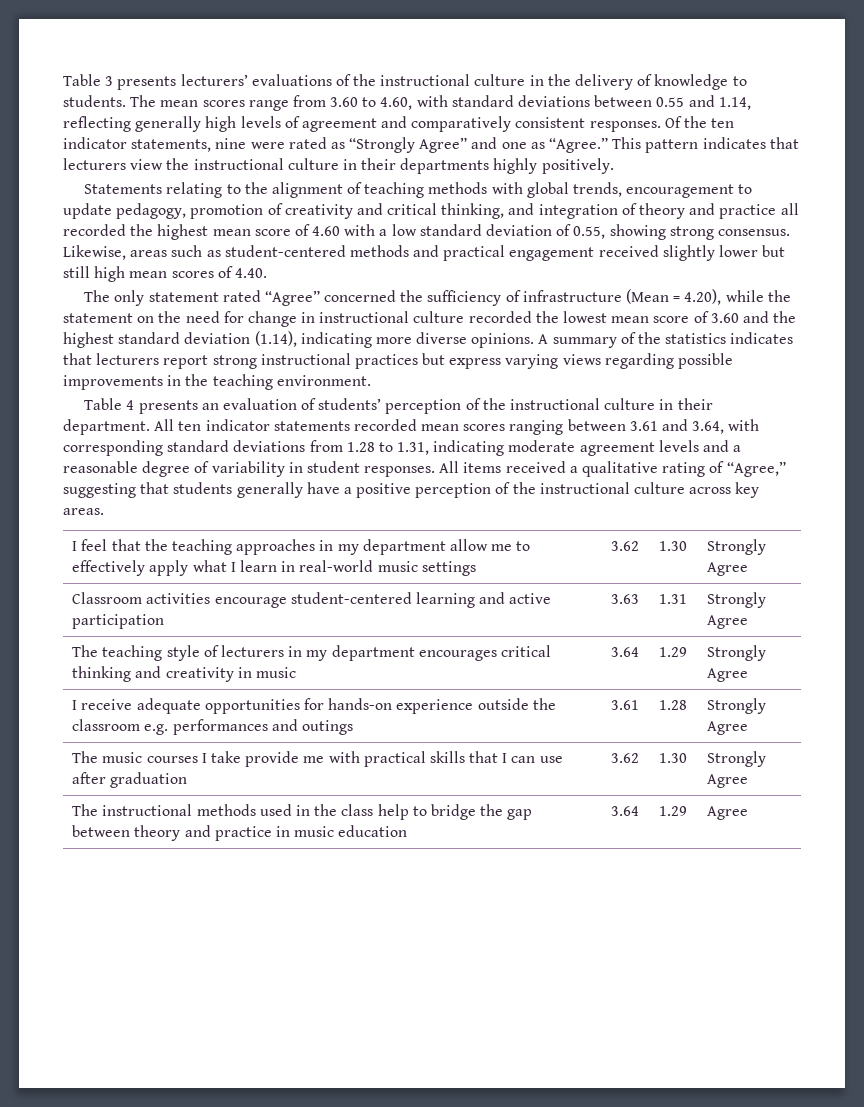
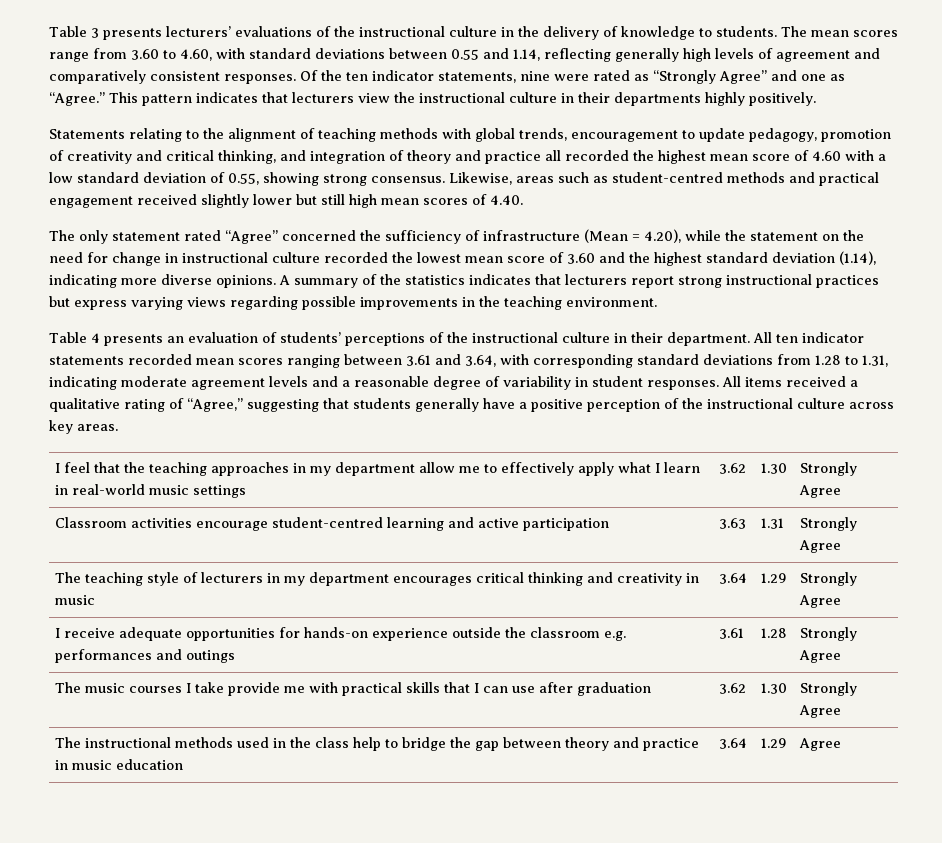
- Likewise, areas such as student-centered methods and practical engagement received slightly lower but still high mean scores of 4.40.
+ Likewise, areas such as student-centred methods and practical engagement received slightly lower but still high mean scores of 4.40.
- Table 4 presents an evaluation of students’ perception of the instructional culture in their department.
+ Table 4 presents an evaluation of students’ perceptions of the instructional culture in their department.
- Classroom activities encourage student-centered learning and active participation | 3.63 | 1.31 | Strongly Agree
+ Classroom activities encourage student-centred learning and active participation | 3.63 | 1.31 | Strongly Agree

